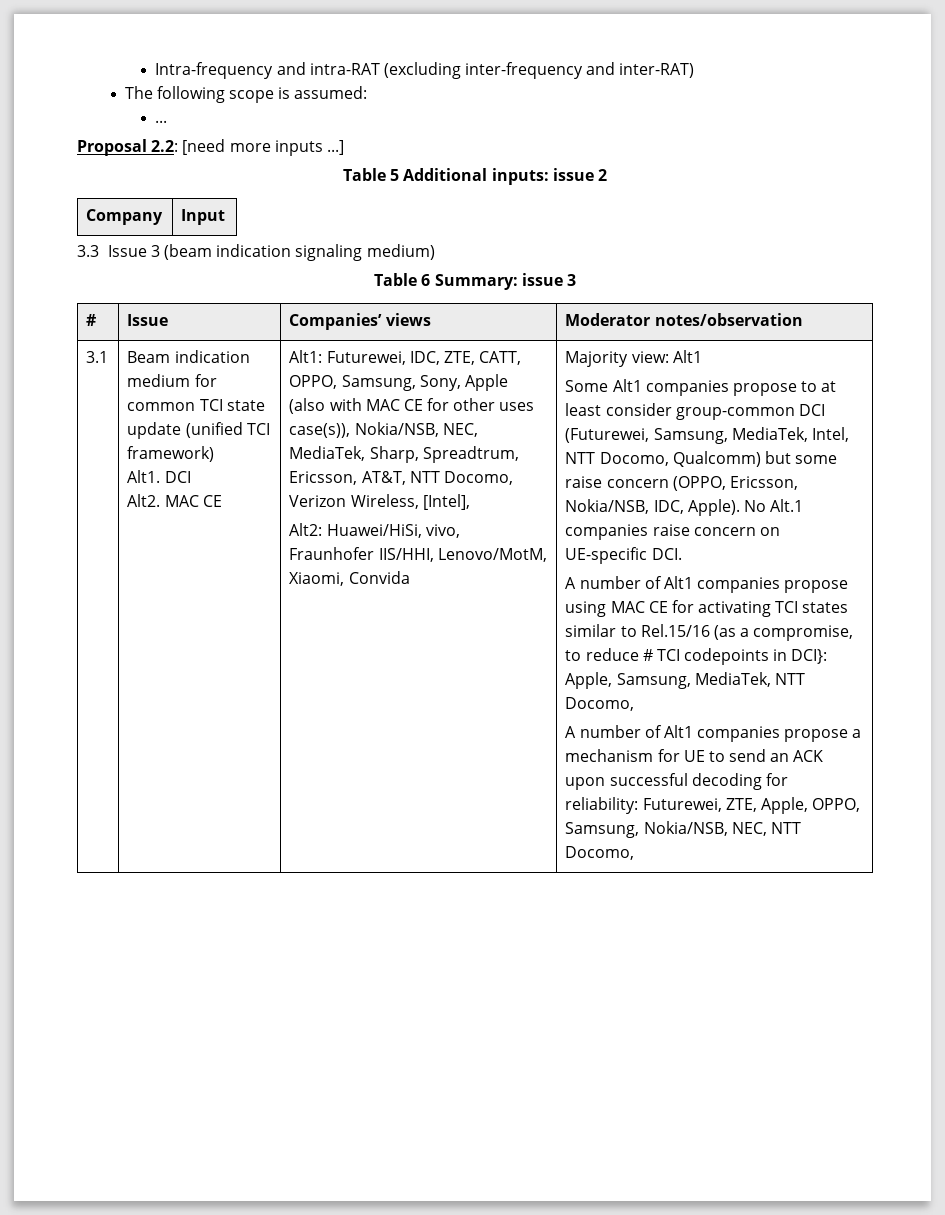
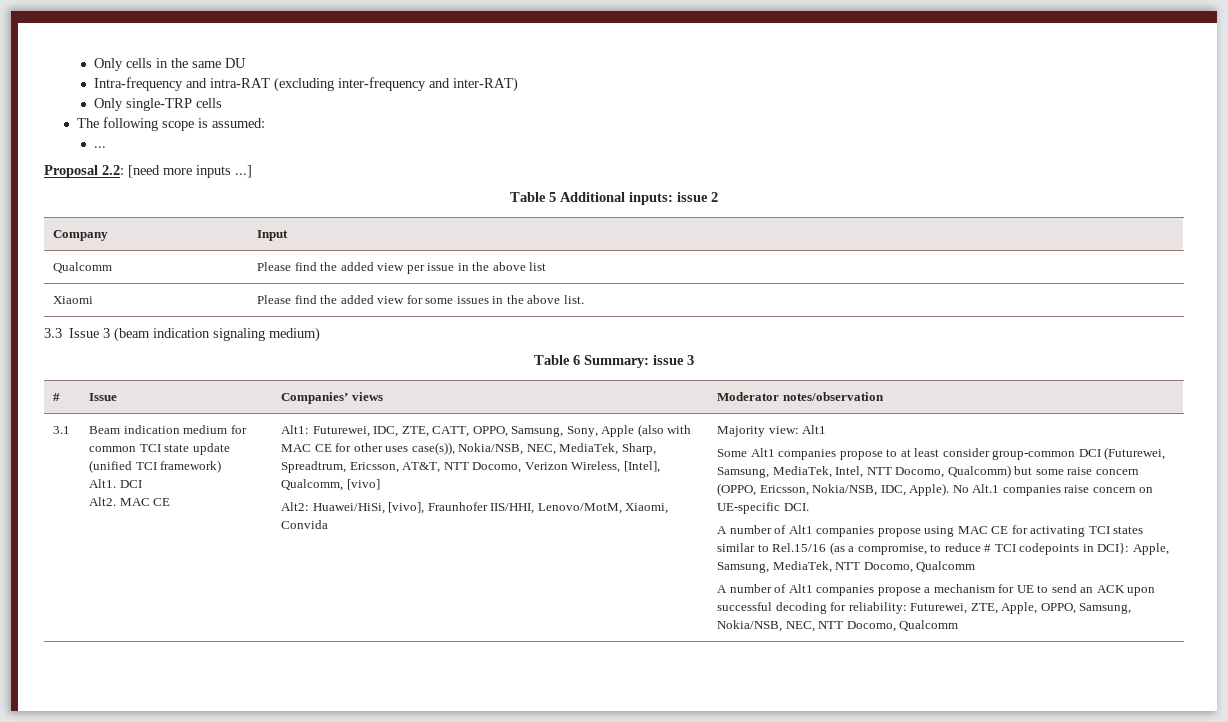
+ Only cells in the same DU
+ Only single-TRP cells
+ Qualcomm | Please find the added view per issue in the above list
+ Xiaomi | Please find the added view for some issues in the above list.
- Alt1: Futurewei, IDC, ZTE, CATT, OPPO, Samsung, Sony, Apple (also with MAC CE for other uses case(s)), Nokia/NSB, NEC, MediaTek, Sharp, Spreadtrum, Ericsson, AT&T, NTT Docomo, Verizon Wireless, [Intel],
+ Alt1: Futurewei, IDC, ZTE, CATT, OPPO, Samsung, Sony, Apple (also with MAC CE for other uses case(s)), Nokia/NSB, NEC, MediaTek, Sharp, Spreadtrum, Ericsson, AT&T, NTT Docomo, Verizon Wireless, [Intel], Qualcomm, [vivo]
- Alt2: Huawei/HiSi, vivo, Fraunhofer IIS/HHI, Lenovo/MotM, Xiaomi, Convida
+ Alt2: Huawei/HiSi, [vivo], Fraunhofer IIS/HHI, Lenovo/MotM, Xiaomi, Convida
- A number of Alt1 companies propose using MAC CE for activating TCI states similar to Rel.15/16 (as a compromise, to reduce # TCI codepoints in DCI}: Apple, Samsung, MediaTek, NTT Docomo,
+ A number of Alt1 companies propose using MAC CE for activating TCI states similar to Rel.15/16 (as a compromise, to reduce # TCI codepoints in DCI}: Apple, Samsung, MediaTek, NTT Docomo, Qualcomm
- A number of Alt1 companies propose a mechanism for UE to send an ACK upon successful decoding for reliability: Futurewei, ZTE, Apple, OPPO, Samsung, Nokia/NSB, NEC, NTT Docomo,
+ A number of Alt1 companies propose a mechanism for UE to send an ACK upon successful decoding for reliability: Futurewei, ZTE, Apple, OPPO, Samsung, Nokia/NSB, NEC, NTT Docomo, Qualcomm

